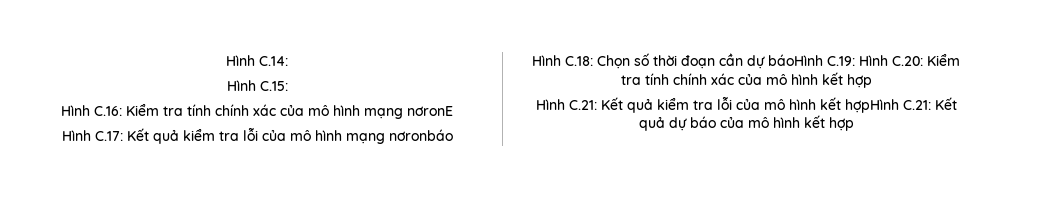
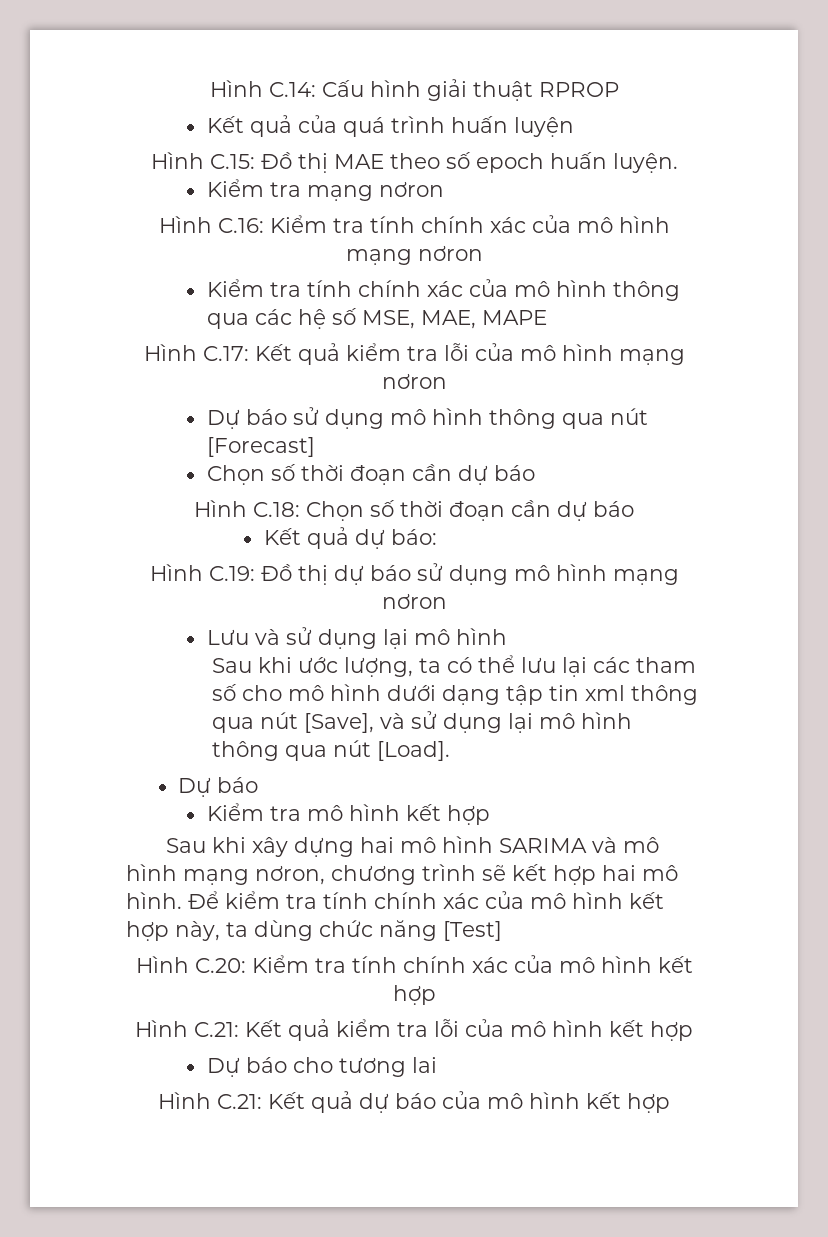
- Hình C.14:
- Hình C.15:
+ Hình C.14: Cấu hình giải thuật RPROP
+ Kết quả của quá trình huấn luyện
+ Hình C.15: Đồ thị MAE theo số epoch huấn luyện.
+ Kiểm tra mạng nơron
- Hình C.16: Kiểm tra tính chính xác của mô hình mạng nơronE
+ Hình C.16: Kiểm tra tính chính xác của mô hình mạng nơron
+ Kiểm tra tính chính xác của mô hình thông qua các hệ số MSE, MAE, MAPE
- Hình C.17: Kết quả kiểm tra lỗi của mô hình mạng nơronbáo
+ Hình C.17: Kết quả kiểm tra lỗi của mô hình mạng nơron
+ Dự báo sử dụng mô hình thông qua nút [Forecast]
+ Chọn số thời đoạn cần dự báo
- Hình C.18: Chọn số thời đoạn cần dự báoHình C.19: Hình C.20: Kiểm tra tính chính xác của mô hình kết hợp
+ Hình C.18: Chọn số thời đoạn cần dự báo
+ Kết quả dự báo:
+ Hình C.19: Đồ thị dự báo sử dụng mô hình mạng nơron
+ Lưu và sử dụng lại mô hình
+ Sau khi ước lượng, ta có thể lưu lại các tham số cho mô hình dưới dạng tập tin xml thông qua nút [Save], và sử dụng lại mô hình thông qua nút [Load].
+ Dự báo
+ Kiểm tra mô hình kết hợp
+ Sau khi xây dựng hai mô hình SARIMA và mô hình mạng nơron, chương trình sẽ kết hợp hai mô hình. Để kiểm tra tính chính xác của mô hình kết hợp này, ta dùng chức năng [Test]
+ Hình C.20: Kiểm tra tính chính xác của mô hình kết hợp
- Hình C.21: Kết quả kiểm tra lỗi của mô hình kết hợpHình C.21: Kết quả dự báo của mô hình kết hợp
+ Hình C.21: Kết quả kiểm tra lỗi của mô hình kết hợp
+ Dự báo cho tương lai
+ Hình C.21: Kết quả dự báo của mô hình kết hợp

